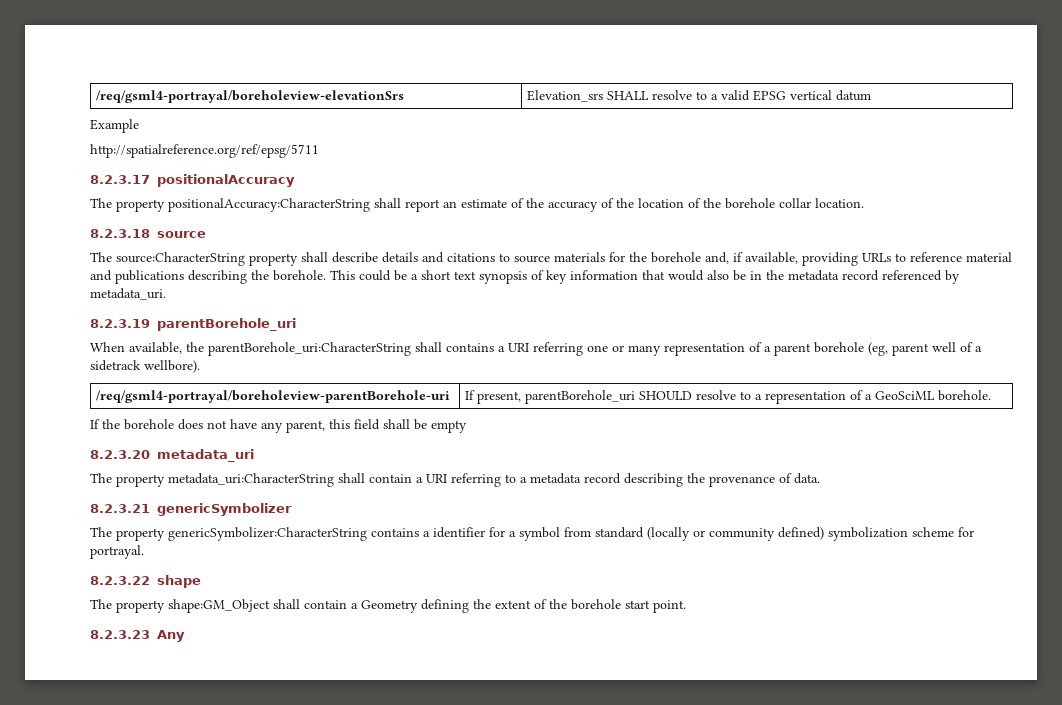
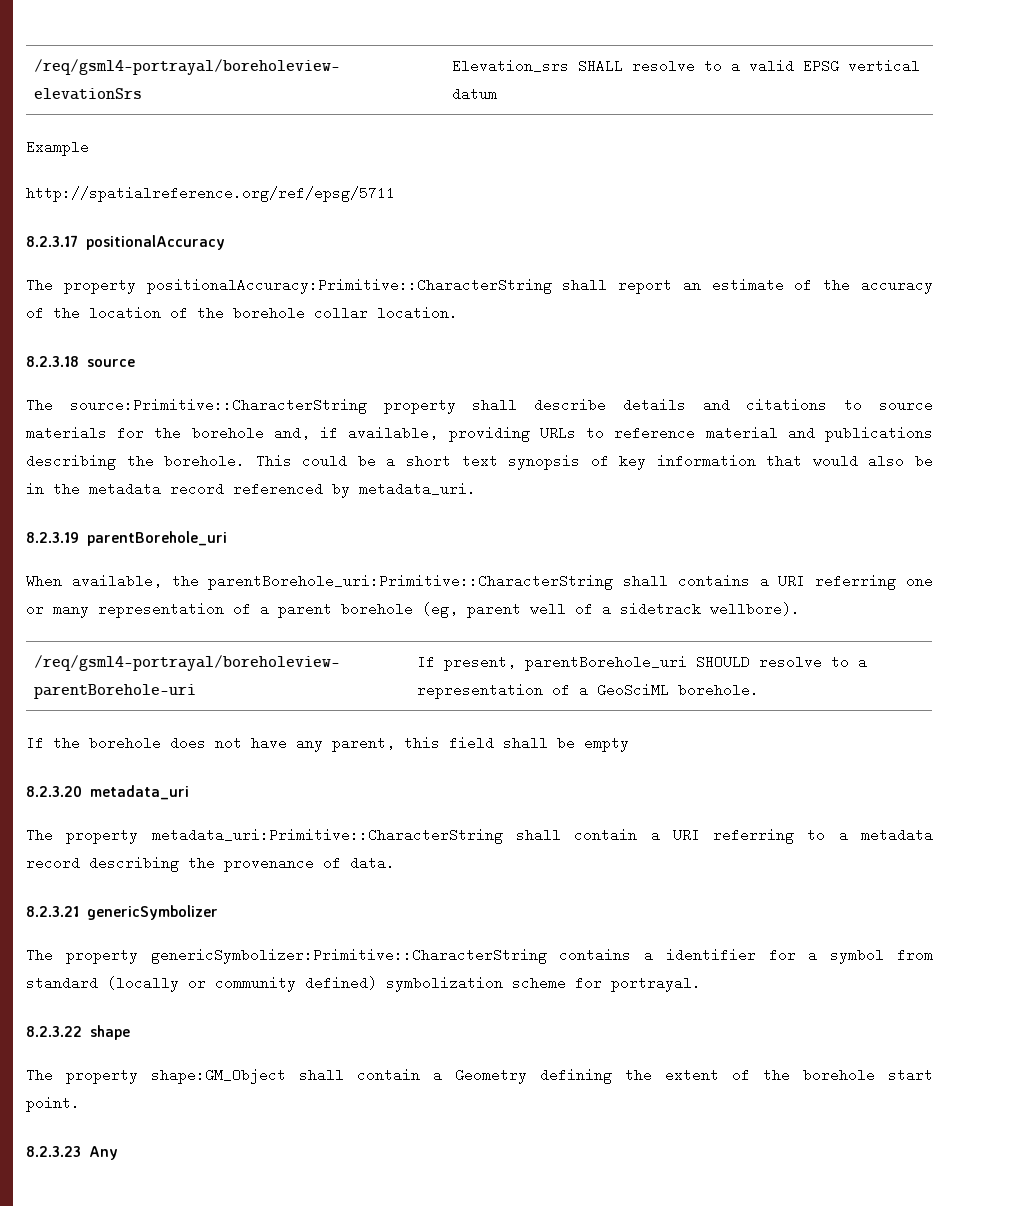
- The property positionalAccuracy:CharacterString shall report an estimate of the accuracy of the location of the borehole collar location.
+ The property positionalAccuracy:Primitive::CharacterString shall report an estimate of the accuracy of the location of the borehole collar location.
- The source:CharacterString property shall describe details and citations to source materials for the borehole and, if available, providing URLs to reference material and publications describing the borehole.
+ The source:Primitive::CharacterString property shall describe details and citations to source materials for the borehole and, if available, providing URLs to reference material and publications describing the borehole.
- When available, the parentBorehole_uri:CharacterString shall contains a URI referring one or many representation of a parent borehole (eg, parent well of a sidetrack wellbore).
+ When available, the parentBorehole_uri:Primitive::CharacterString shall contains a URI referring one or many representation of a parent borehole (eg, parent well of a sidetrack wellbore).
- The property metadata_uri:CharacterString shall contain a URI referring to a metadata record describing the provenance of data.
+ The property metadata_uri:Primitive::CharacterString shall contain a URI referring to a metadata record describing the provenance of data.
- The property genericSymbolizer:CharacterString contains a identifier for a symbol from standard (locally or community defined) symbolization scheme for portrayal.
+ The property genericSymbolizer:Primitive::CharacterString contains a identifier for a symbol from standard (locally or community defined) symbolization scheme for portrayal.

